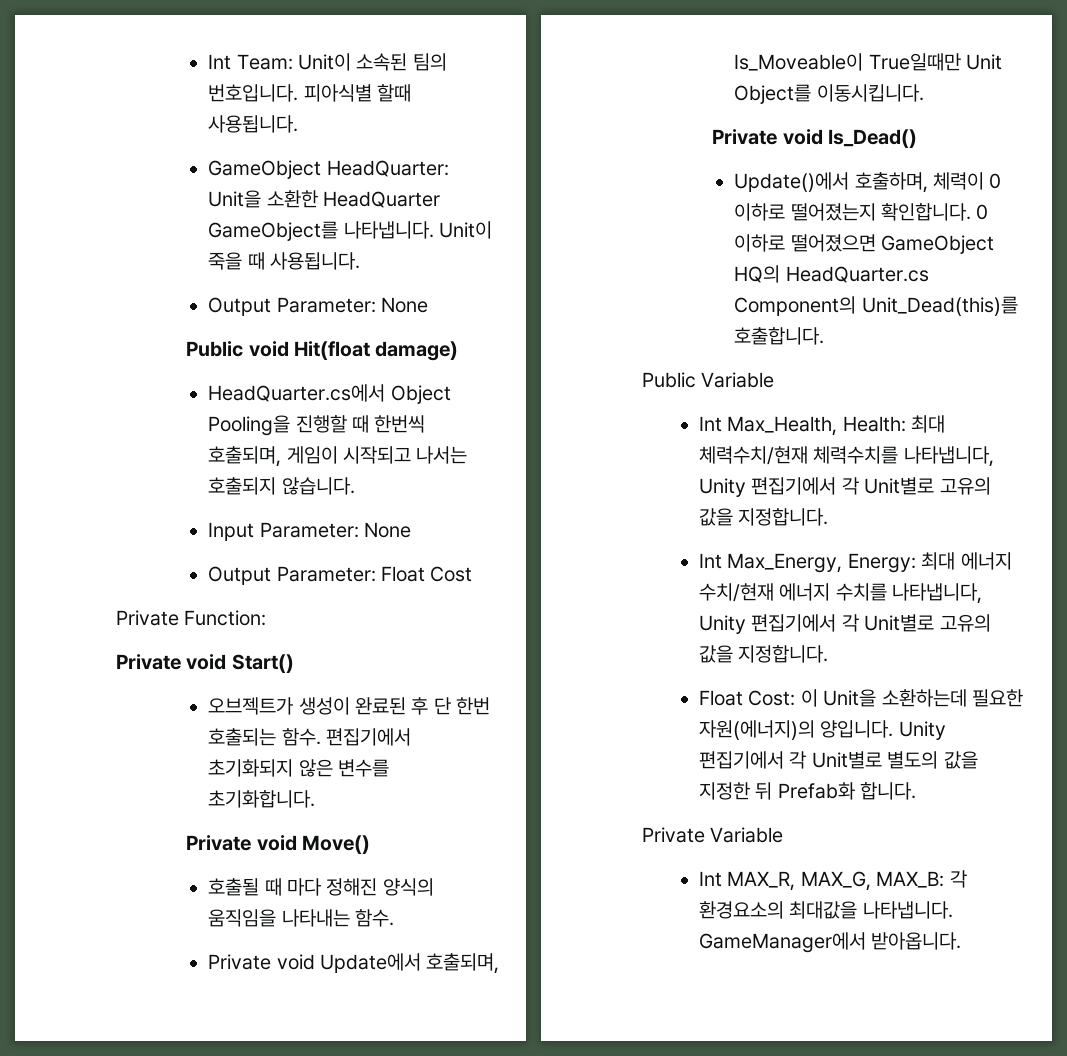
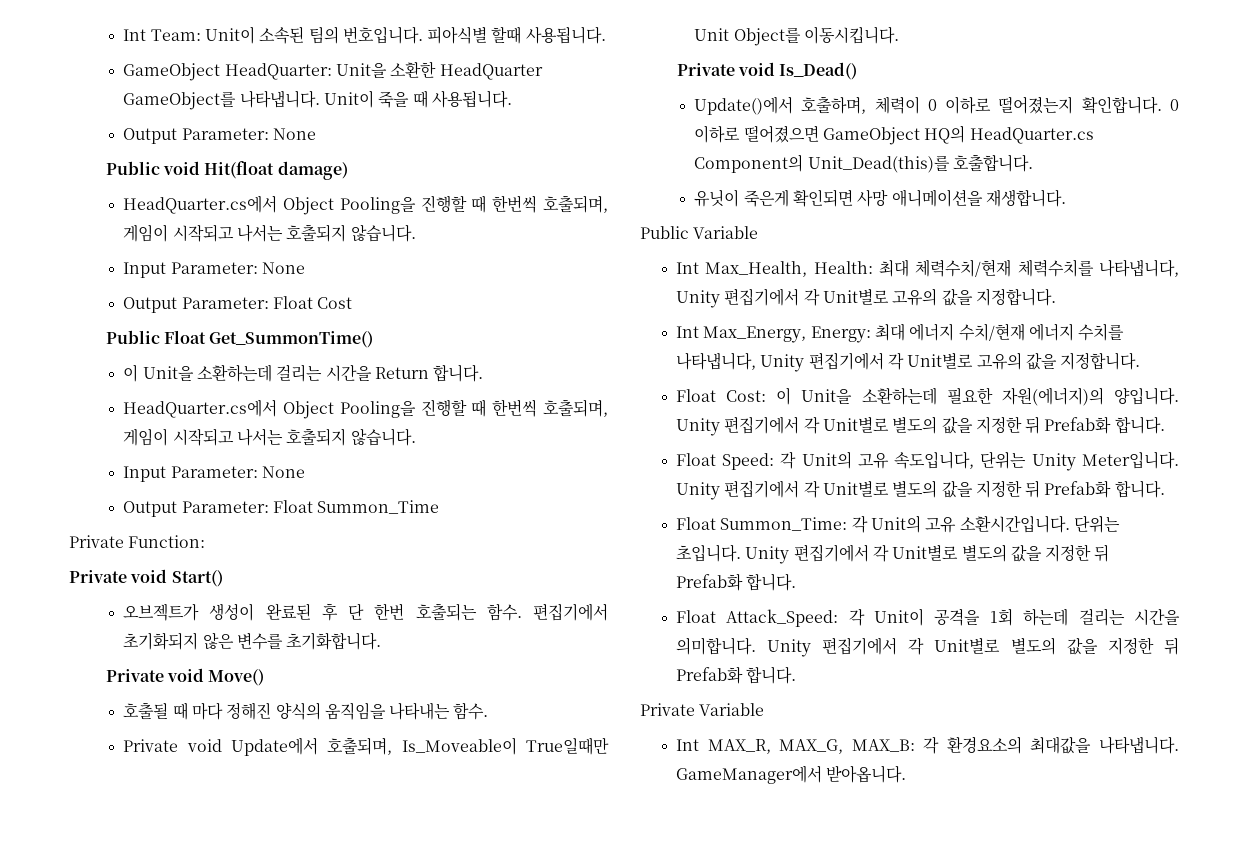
+ Public Float Get_SummonTime()
+ 이 Unit을 소환하는데 걸리는 시간을 Return 합니다.
+ HeadQuarter.cs에서 Object Pooling을 진행할 때 한번씩 호출되며, 게임이 시작되고 나서는 호출되지 않습니다.
+ Input Parameter: None
+ Output Parameter: Float Summon_Time
+ 유닛이 죽은게 확인되면 사망 애니메이션을 재생합니다.
+ Float Speed: 각 Unit의 고유 속도입니다, 단위는 Unity Meter입니다. Unity 편집기에서 각 Unit별로 별도의 값을 지정한 뒤 Prefab화 합니다.
+ Float Summon_Time: 각 Unit의 고유 소환시간입니다. 단위는 초입니다. Unity 편집기에서 각 Unit별로 별도의 값을 지정한 뒤 Prefab화 합니다.
+ Float Attack_Speed: 각 Unit이 공격을 1회 하는데 걸리는 시간을 의미합니다. Unity 편집기에서 각 Unit별로 별도의 값을 지정한 뒤 Prefab화 합니다.

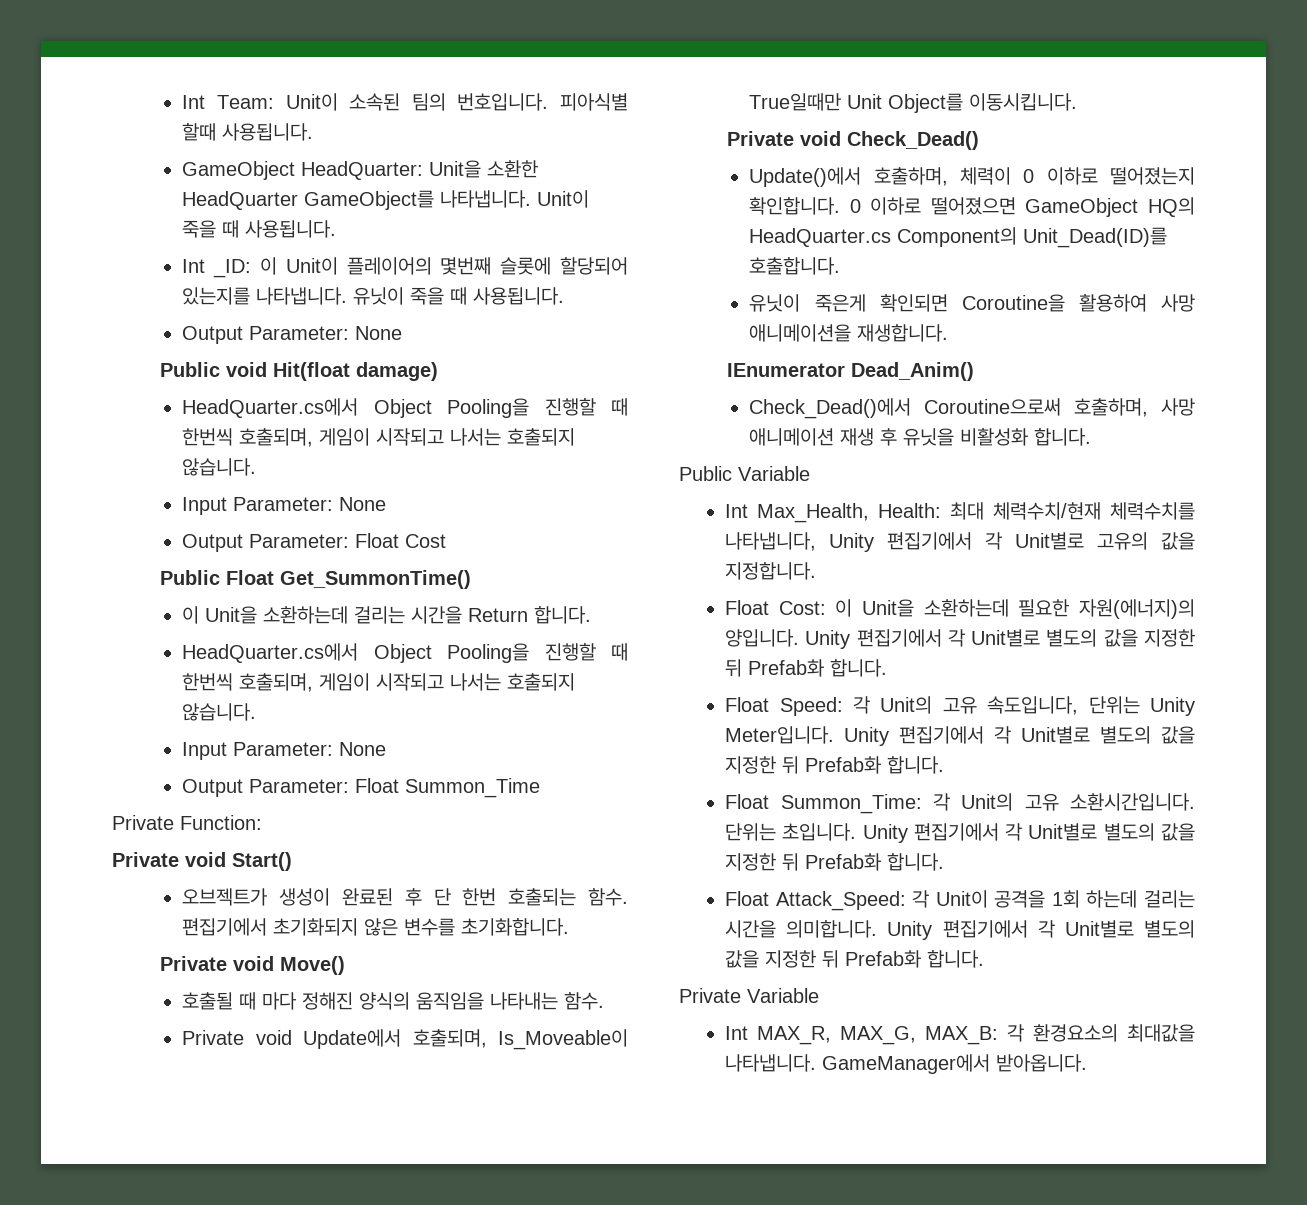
+ Int _ID: 이 Unit이 플레이어의 몇번째 슬롯에 할당되어 있는지를 나타냅니다. 유닛이 죽을 때 사용됩니다.
- Private void Is_Dead()
+ Private void Check_Dead()
- 0 이하로 떨어졌으면 GameObject HQ의 HeadQuarter.cs Component의 Unit_Dead(this)를 호출합니다.
+ 0 이하로 떨어졌으면 GameObject HQ의 HeadQuarter.cs Component의 Unit_Dead(ID)를 호출합니다.
- 유닛이 죽은게 확인되면 사망 애니메이션을 재생합니다.
+ 유닛이 죽은게 확인되면 Coroutine을 활용하여 사망 애니메이션을 재생합니다.
+ IEnumerator Dead_Anim()
+ Check_Dead()에서 Coroutine으로써 호출하며, 사망 애니메이션 재생 후 유닛을 비활성화 합니다.
- Int Max_Energy, Energy: 최대 에너지 수치/현재 에너지 수치를 나타냅니다, Unity 편집기에서 각 Unit별로 고유의 값을 지정합니다.

